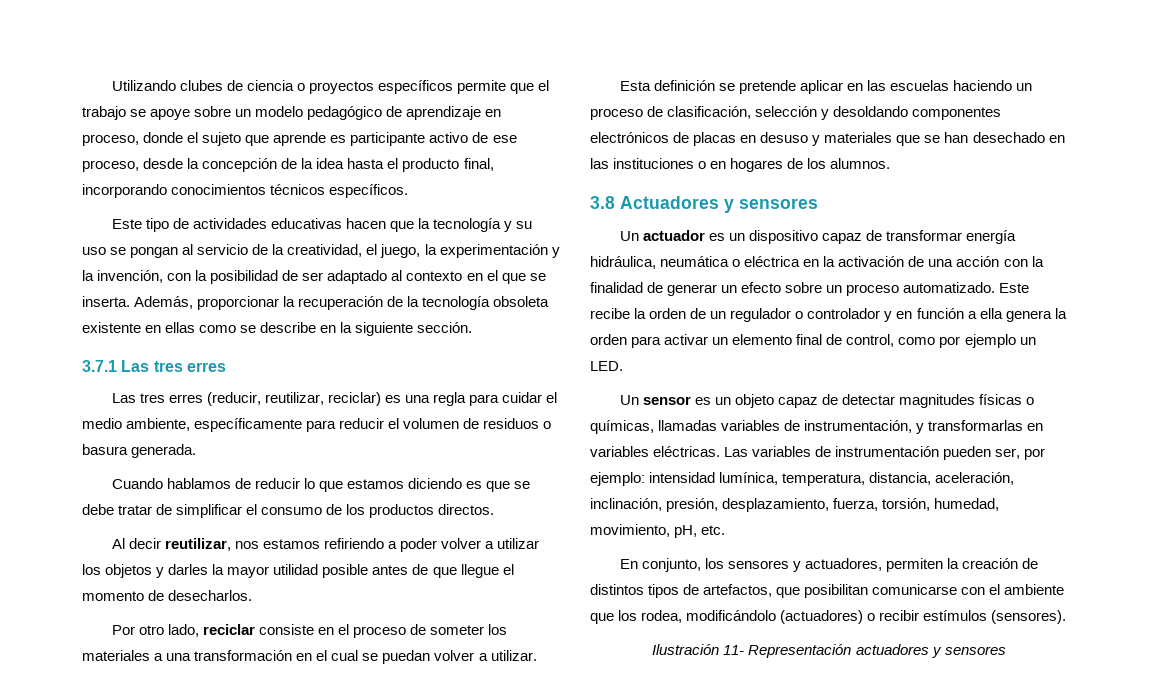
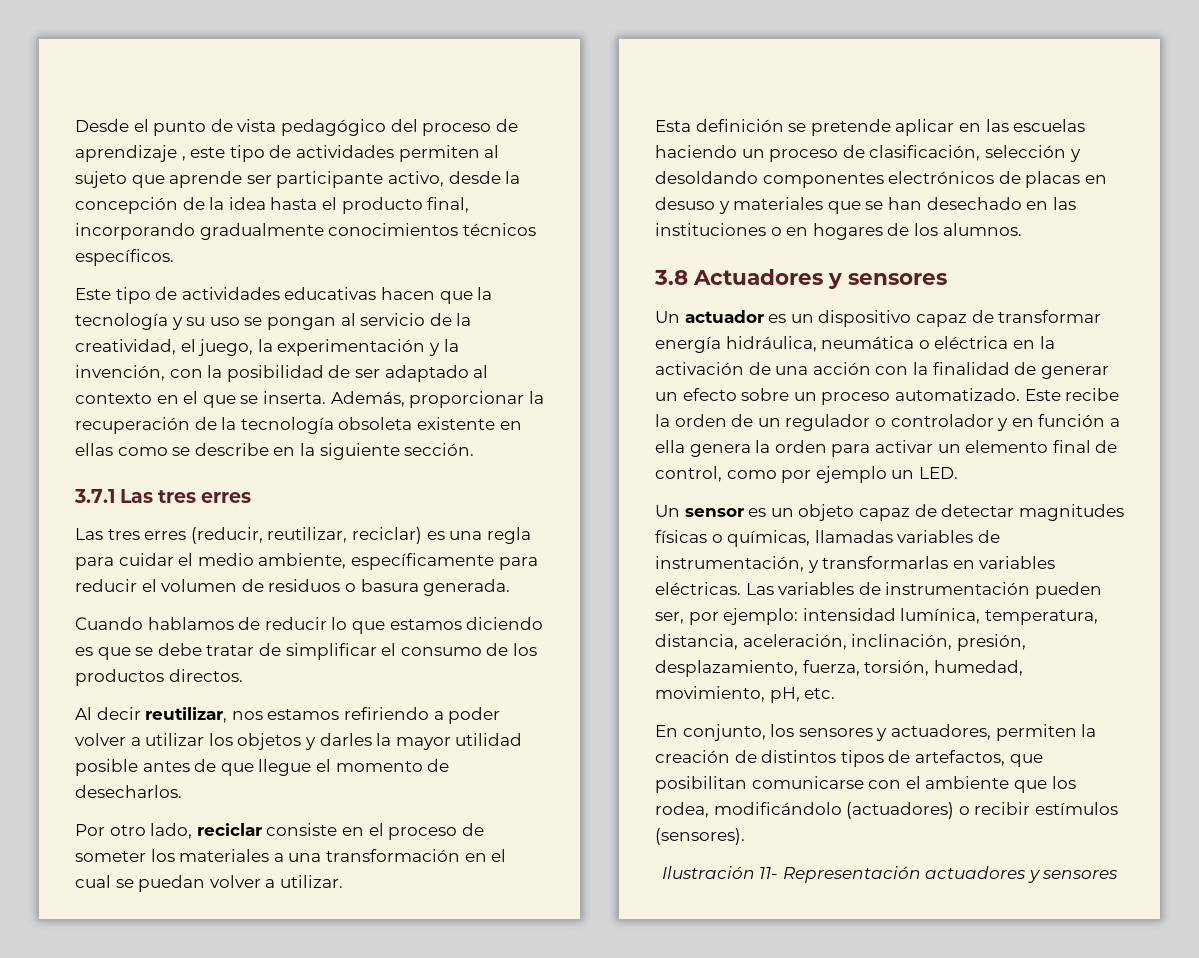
- Utilizando clubes de ciencia o proyectos específicos permite que el trabajo se apoye sobre un modelo pedagógico de aprendizaje en proceso, donde el sujeto que aprende es participante activo de ese proceso, desde la concepción de la idea hasta el producto final, incorporando conocimientos técnicos específicos.
+ Desde el punto de vista pedagógico del proceso de aprendizaje , este tipo de actividades permiten al sujeto que aprende ser participante activo, desde la concepción de la idea hasta el producto final, incorporando gradualmente conocimientos técnicos específicos.

